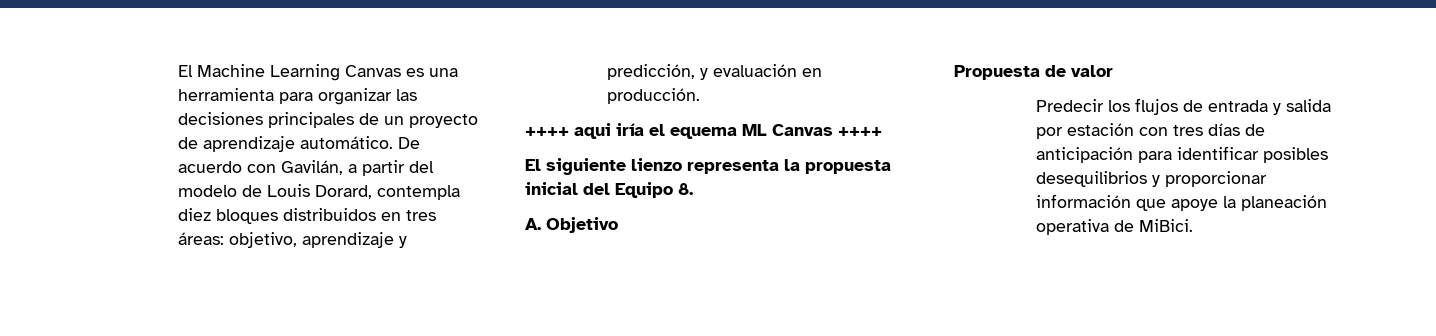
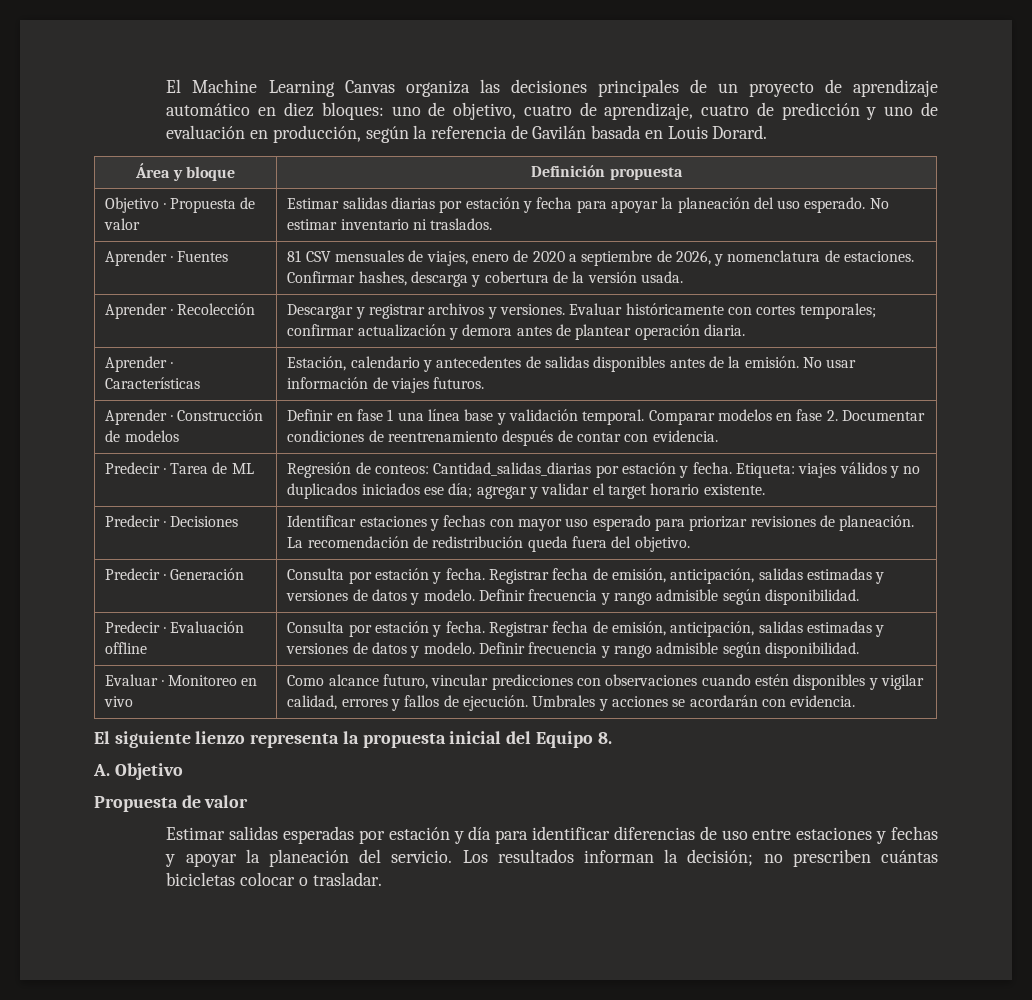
- El Machine Learning Canvas es una herramienta para organizar las decisiones principales de un proyecto de aprendizaje automático. De acuerdo con Gavilán, a partir del modelo de Louis Dorard, contempla diez bloques distribuidos en tres áreas: objetivo, aprendizaje y predicción, y evaluación en producción.
- ++++ aqui iría el equema ML Canvas ++++
+ El Machine Learning Canvas organiza las decisiones principales de un proyecto de aprendizaje automático en diez bloques: uno de objetivo, cuatro de aprendizaje, cuatro de predicción y uno de evaluación en producción, según la referencia de Gavilán basada en Louis Dorard.
+ Área y bloque | Definición propuesta
+ Objetivo · Propuesta de valor | Estimar salidas diarias por estación y fecha para apoyar la planeación del uso esperado. No estimar inventario ni traslados.
+ Aprender · Fuentes | 81 CSV mensuales de viajes, enero de 2020 a septiembre de 2026, y nomenclatura de estaciones. Confirmar hashes, descarga y cobertura de la versión usada.
+ Aprender · Recolección | Descargar y registrar archivos y versiones. Evaluar históricamente con cortes temporales; confirmar actualización y demora antes de plantear operación diaria.
+ Aprender · Características | Estación, calendario y antecedentes de salidas disponibles antes de la emisión. No usar información de viajes futuros.
+ Aprender · Construcción de modelos | Definir en fase 1 una línea base y validación temporal. Comparar modelos en fase 2. Documentar condiciones de reentrenamiento después de contar con evidencia.
+ Predecir · Tarea de ML | Regresión de conteos: Cantidad_salidas_diarias por estación y fecha. Etiqueta: viajes válidos y no duplicados iniciados ese día; agregar y validar el target horario existente.
+ Predecir · Decisiones | Identificar estaciones y fechas con mayor uso esperado para priorizar revisiones de planeación. La recomendación de redistribución queda fuera del objetivo.
+ Predecir · Generación | Consulta por estación y fecha. Registrar fecha de emisión, anticipación, salidas estimadas y versiones de datos y modelo. Definir frecuencia y rango admisible según disponibilidad.
+ Predecir · Evaluación offline | Consulta por estación y fecha. Registrar fecha de emisión, anticipación, salidas estimadas y versiones de datos y modelo. Definir frecuencia y rango admisible según disponibilidad.
+ Evaluar · Monitoreo en vivo | Como alcance futuro, vincular predicciones con observaciones cuando estén disponibles y vigilar calidad, errores y fallos de ejecución. Umbrales y acciones se acordarán con evidencia.
- Predecir los flujos de entrada y salida por estación con tres días de anticipación para identificar posibles desequilibrios y proporcionar información que apoye la planeación operativa de MiBici.
+ Estimar salidas esperadas por estación y día para identificar diferencias de uso entre estaciones y fechas y apoyar la planeación del servicio. Los resultados informan la decisión; no prescriben cuántas bicicletas colocar o trasladar.

